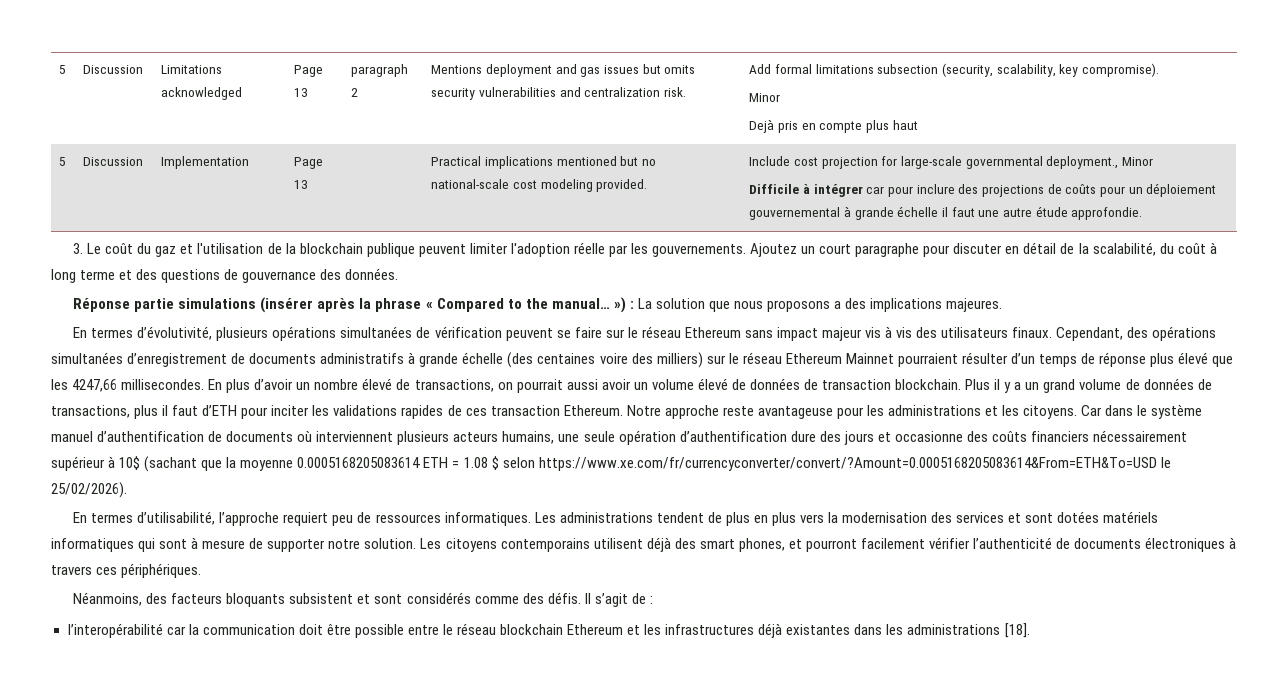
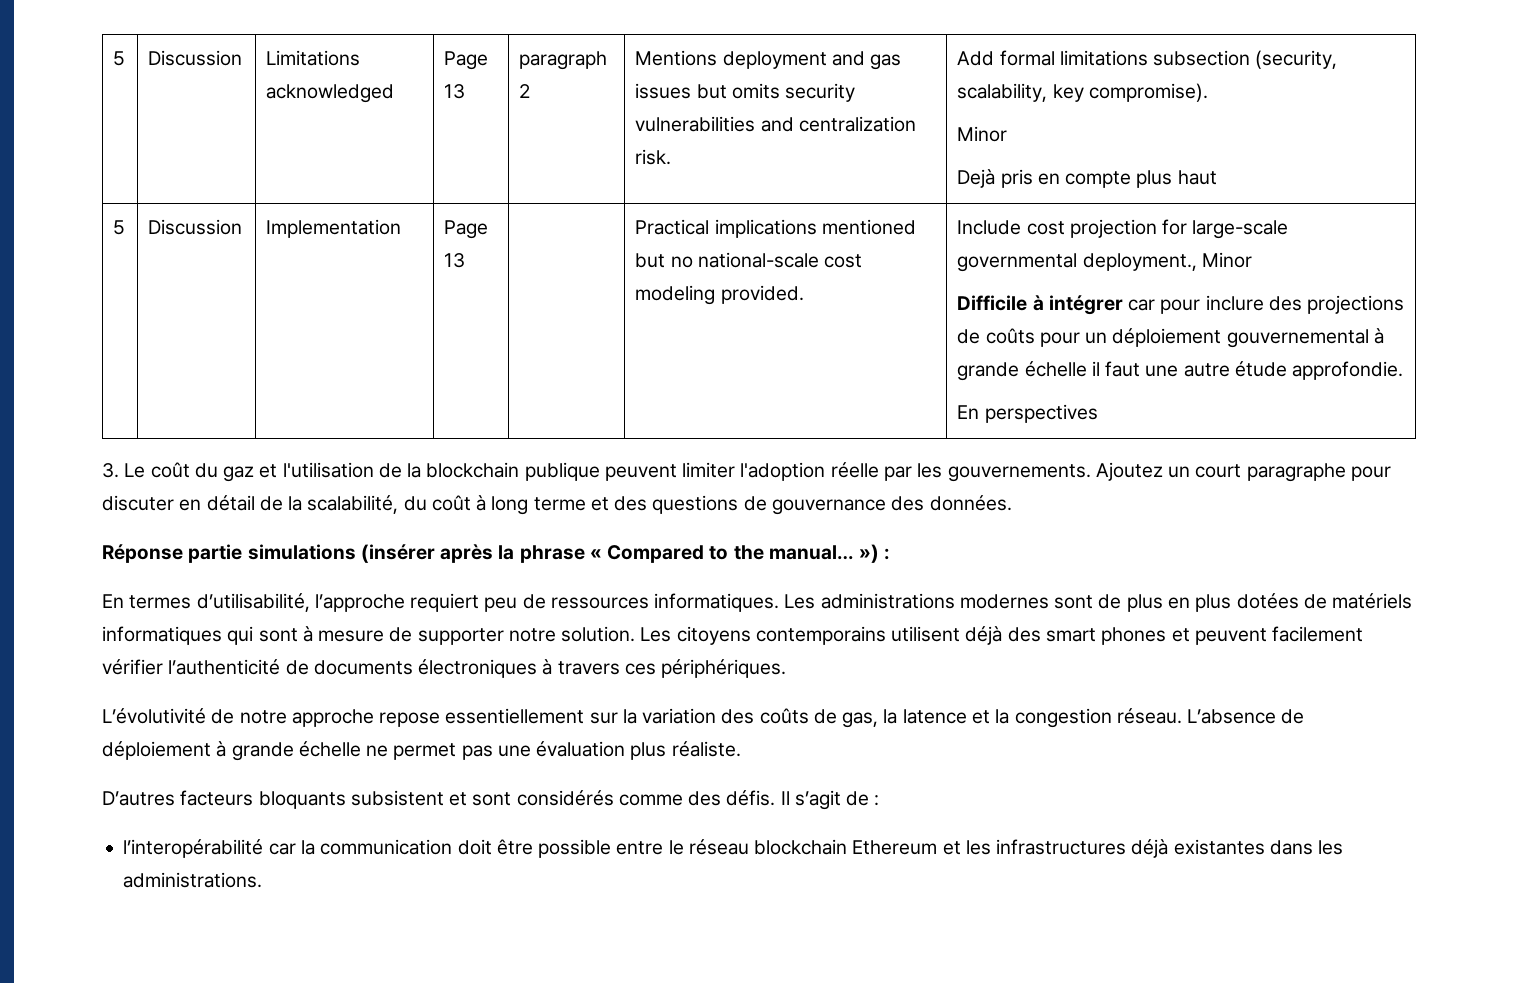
+ En perspectives
- Réponse partie simulations (insérer après la phrase « Compared to the manual… ») : La solution que nous proposons a des implications majeures.
- En termes d’évolutivité, plusieurs opérations simultanées de vérification peuvent se faire sur le réseau Ethereum sans impact majeur vis à vis des utilisateurs finaux. Cependant, des opérations simultanées d’enregistrement de documents administratifs à grande échelle (des centaines voire des milliers) sur le réseau Ethereum Mainnet pourraient résulter d’un temps de réponse plus élevé que les 4247,66 millisecondes. En plus d’avoir un nombre élevé de transactions, on pourrait aussi avoir un volume élevé de données de transaction blockchain. Plus il y a un grand volume de données de transactions, plus il faut d’ETH pour inciter les validations rapides de ces transaction Ethereum. Notre approche reste avantageuse pour les administrations et les citoyens. Car dans le système manuel d’authentification de documents où interviennent plusieurs acteurs humains, une seule opération d’authentification dure des jours et occasionne des coûts financiers nécessairement supérieur à 10$ (sachant que la moyenne 0.0005168205083614 ETH = 1.08 $ selon https://www.xe.com/fr/currencyconverter/convert/?Amount=0.0005168205083614&From=ETH&To=USD le 25/02/2026).
+ Réponse partie simulations (insérer après la phrase « Compared to the manual… ») :
- Les administrations tendent de plus en plus vers la modernisation des services et sont dotées matériels informatiques qui sont à mesure de supporter notre solution.
+ Les administrations modernes sont de plus en plus dotées de matériels informatiques qui sont à mesure de supporter notre solution.
- Les citoyens contemporains utilisent déjà des smart phones, et pourront facilement vérifier l’authenticité de documents électroniques à travers ces périphériques.
+ Les citoyens contemporains utilisent déjà des smart phones et peuvent facilement vérifier l’authenticité de documents électroniques à travers ces périphériques.
- Néanmoins, des facteurs bloquants subsistent et sont considérés comme des défis.
+ L’évolutivité de notre approche repose essentiellement sur la variation des coûts de gas, la latence et la congestion réseau. L’absence de déploiement à grande échelle ne permet pas une évaluation plus réaliste.
+ D’autres facteurs bloquants subsistent et sont considérés comme des défis.
- l’interopérabilité car la communication doit être possible entre le réseau blockchain Ethereum et les infrastructures déjà existantes dans les administrations [18].
+ l’interopérabilité car la communication doit être possible entre le réseau blockchain Ethereum et les infrastructures déjà existantes dans les administrations.

